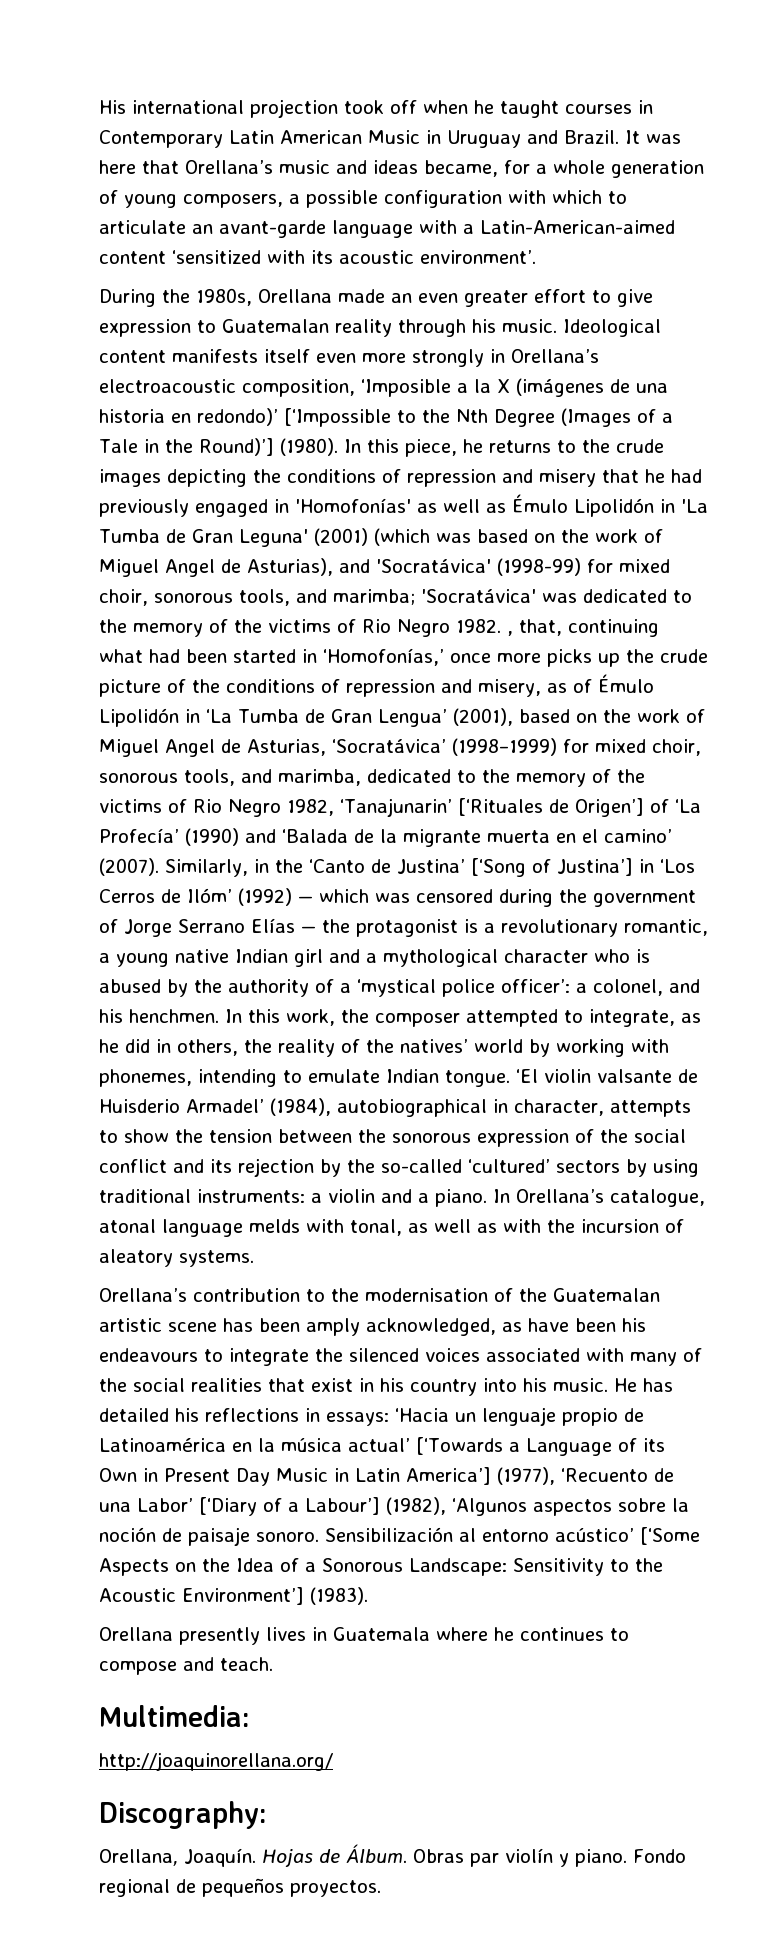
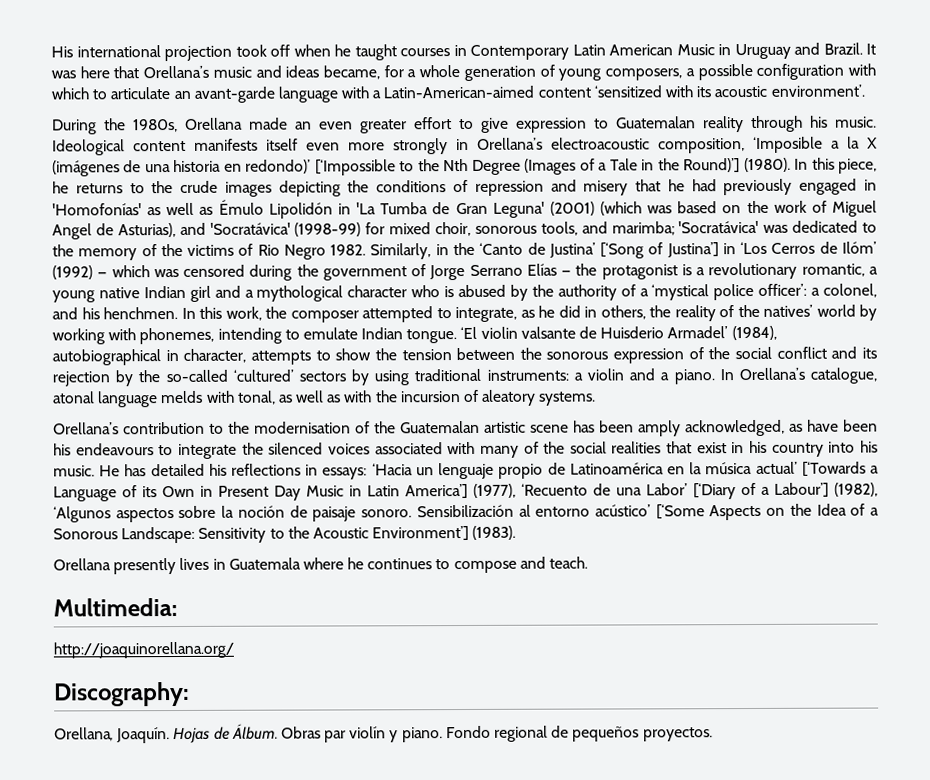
- 'Socratávica' was dedicated to the memory of the victims of Rio Negro 1982. , that, continuing what had been started in ‘Homofonías,’ once more picks up the crude picture of the conditions of repression and misery, as of Émulo Lipolidón in ‘La Tumba de Gran Lengua’ (2001), based on the work of Miguel Angel de Asturias, ‘Socratávica’ (1998–1999) for mixed choir, sonorous tools, and marimba, dedicated to the memory of the victims of Rio Negro 1982, ‘Tanajunarin’ [‘Rituales de Origen’] of ‘La Profecía’ (1990) and ‘Balada de la migrante muerta en el camino’ (2007).
+ 'Socratávica' was dedicated to the memory of the victims of Rio Negro 1982.

